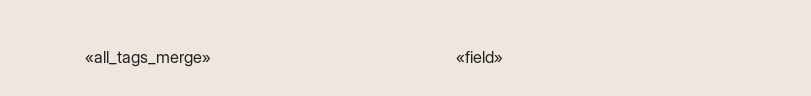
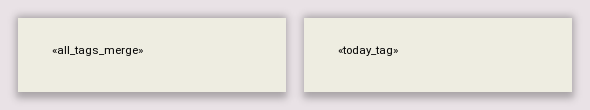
- «field»
+ «today_tag»

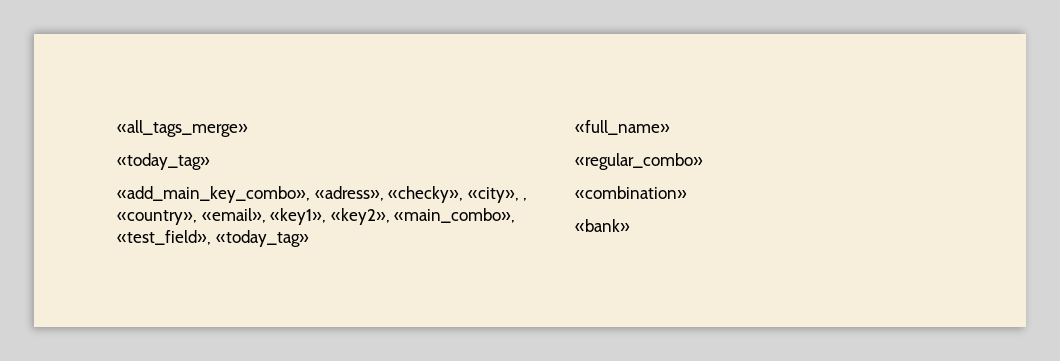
+ «add_main_key_combo», «adress», «checky», «city», , «country», «email», «key1», «key2», «main_combo», «test_field», «today_tag»
+ «full_name»
+ «regular_combo»
+ «combination»
+ «bank»

